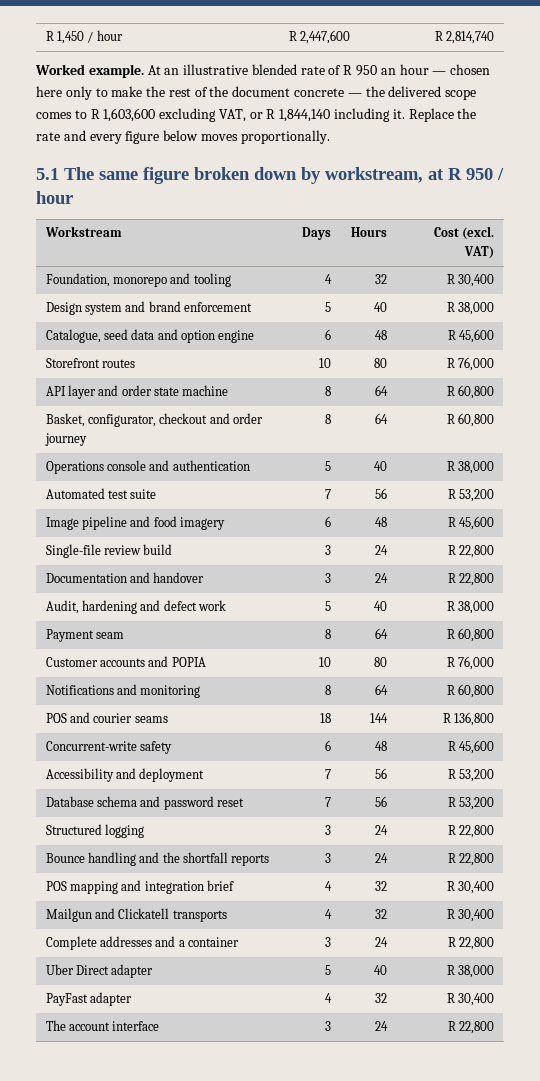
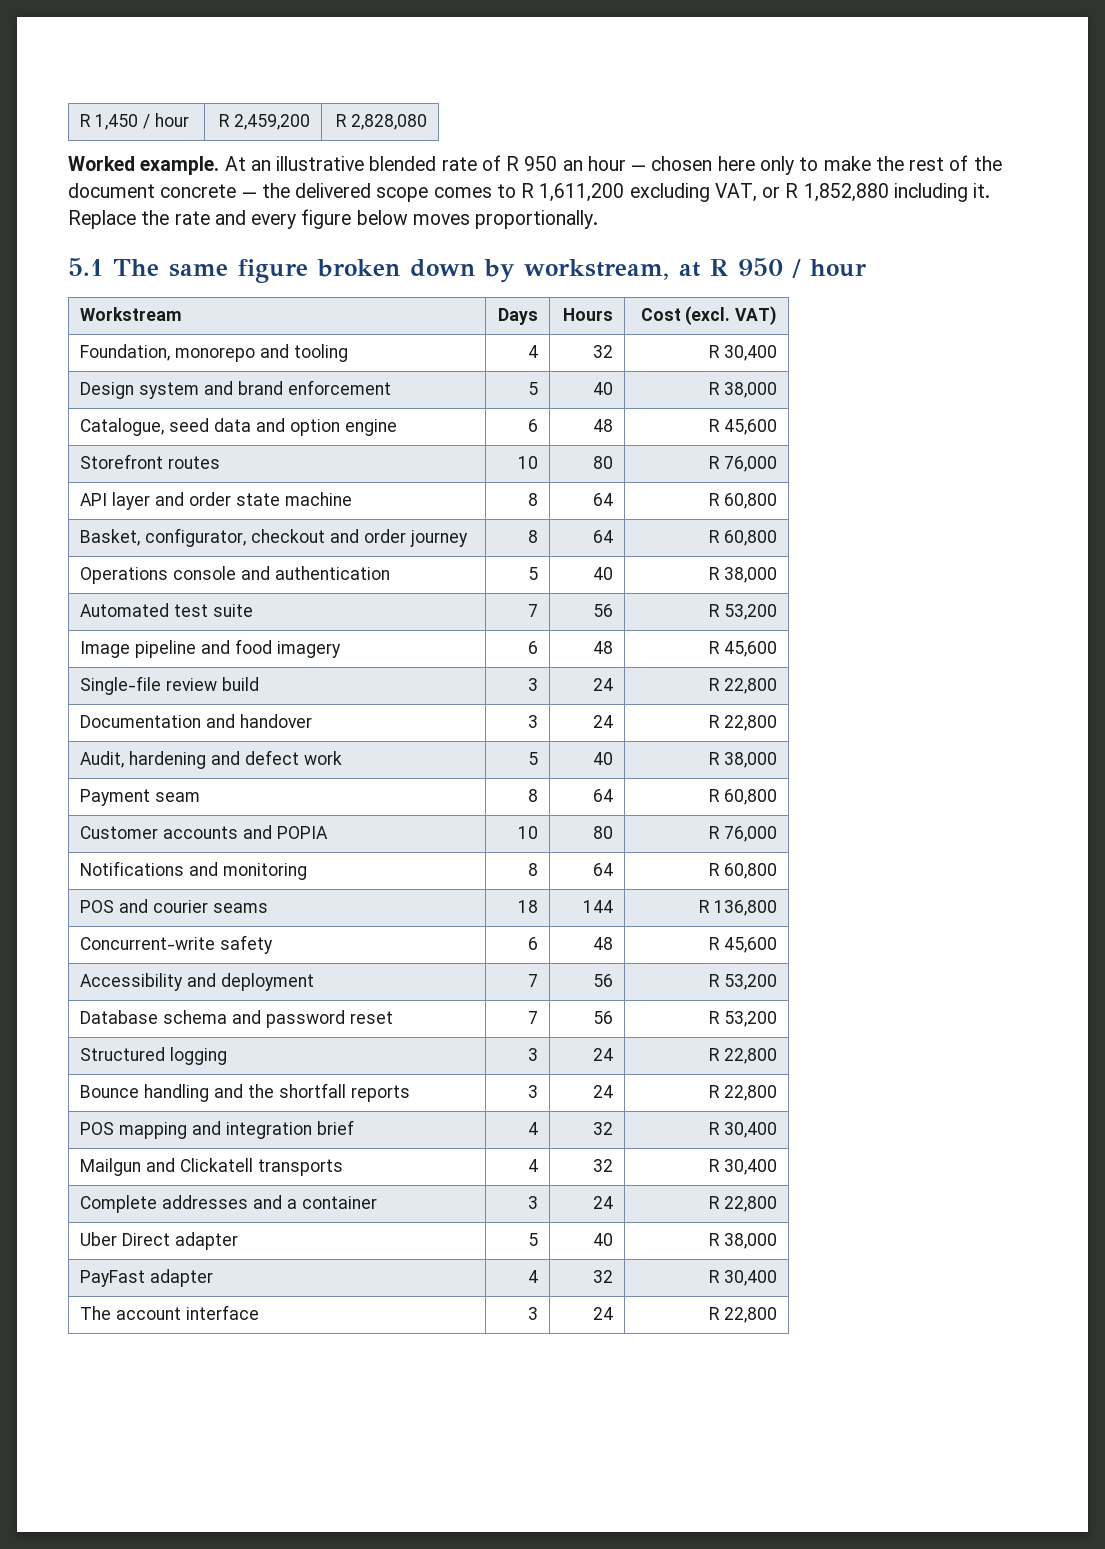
- R 1,450 / hour | R 2,447,600 | R 2,814,740
+ R 1,450 / hour | R 2,459,200 | R 2,828,080
- At an illustrative blended rate of R 950 an hour — chosen here only to make the rest of the document concrete — the delivered scope comes to R 1,603,600 excluding VAT, or R 1,844,140 including it.
+ At an illustrative blended rate of R 950 an hour — chosen here only to make the rest of the document concrete — the delivered scope comes to R 1,611,200 excluding VAT, or R 1,852,880 including it.

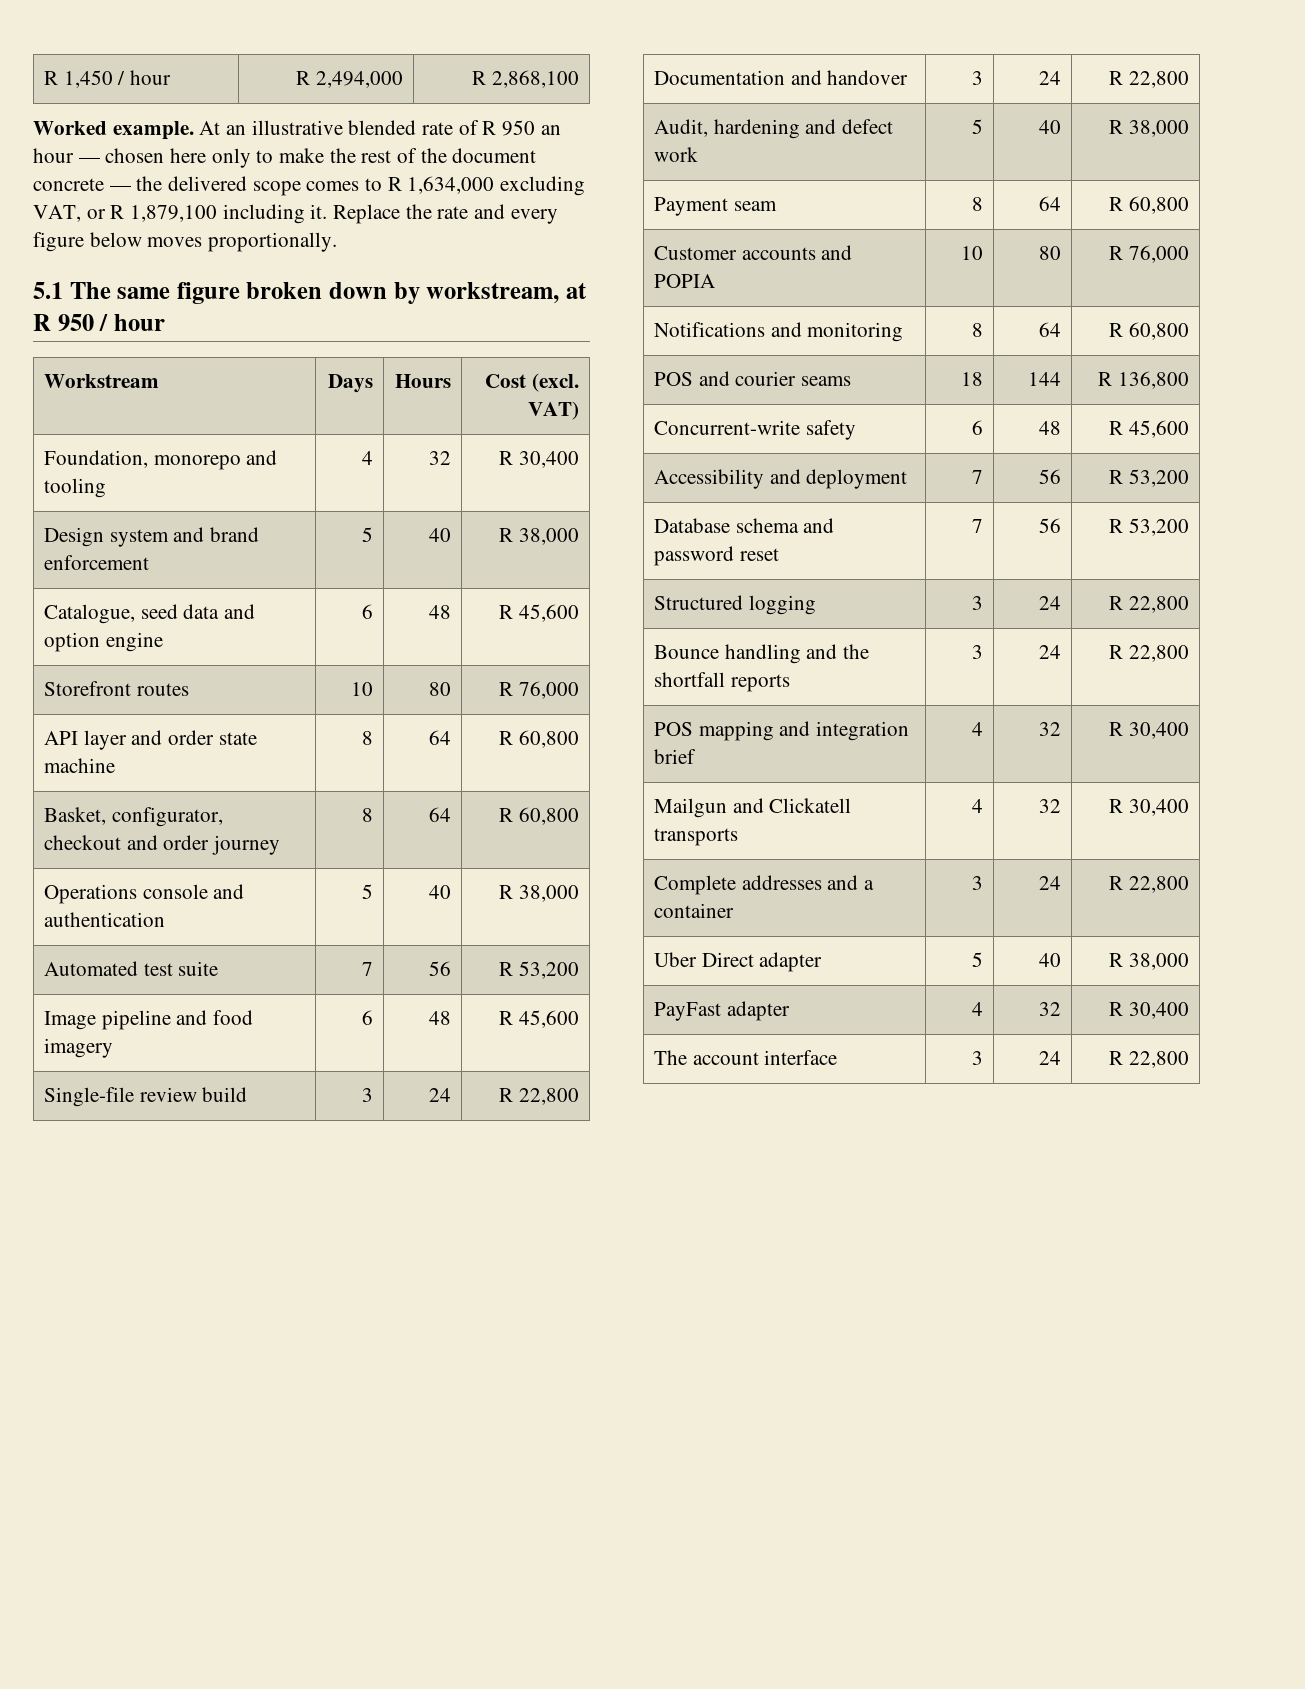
- R 1,450 / hour | R 2,459,200 | R 2,828,080
+ R 1,450 / hour | R 2,494,000 | R 2,868,100
- At an illustrative blended rate of R 950 an hour — chosen here only to make the rest of the document concrete — the delivered scope comes to R 1,611,200 excluding VAT, or R 1,852,880 including it.
+ At an illustrative blended rate of R 950 an hour — chosen here only to make the rest of the document concrete — the delivered scope comes to R 1,634,000 excluding VAT, or R 1,879,100 including it.

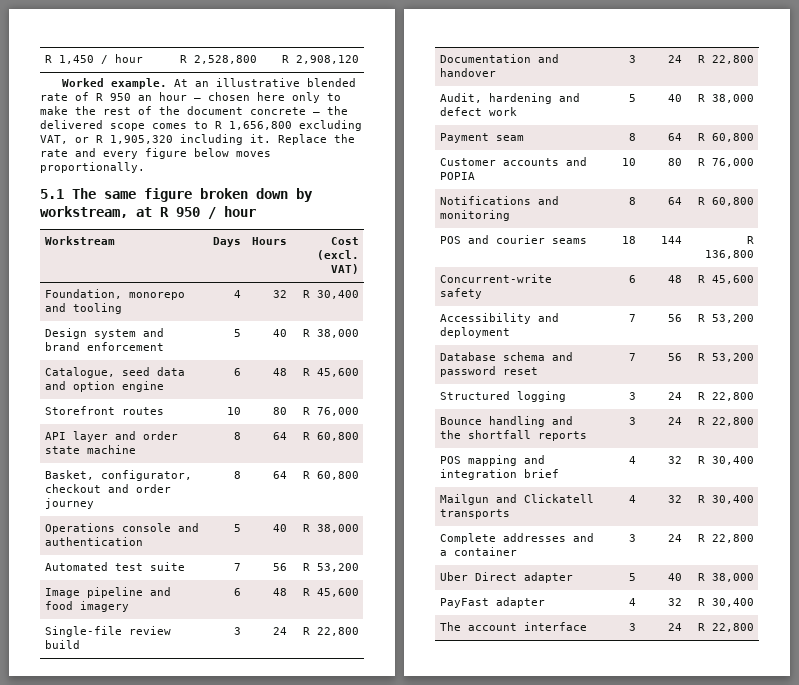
- R 1,450 / hour | R 2,494,000 | R 2,868,100
+ R 1,450 / hour | R 2,528,800 | R 2,908,120
- At an illustrative blended rate of R 950 an hour — chosen here only to make the rest of the document concrete — the delivered scope comes to R 1,634,000 excluding VAT, or R 1,879,100 including it.
+ At an illustrative blended rate of R 950 an hour — chosen here only to make the rest of the document concrete — the delivered scope comes to R 1,656,800 excluding VAT, or R 1,905,320 including it.

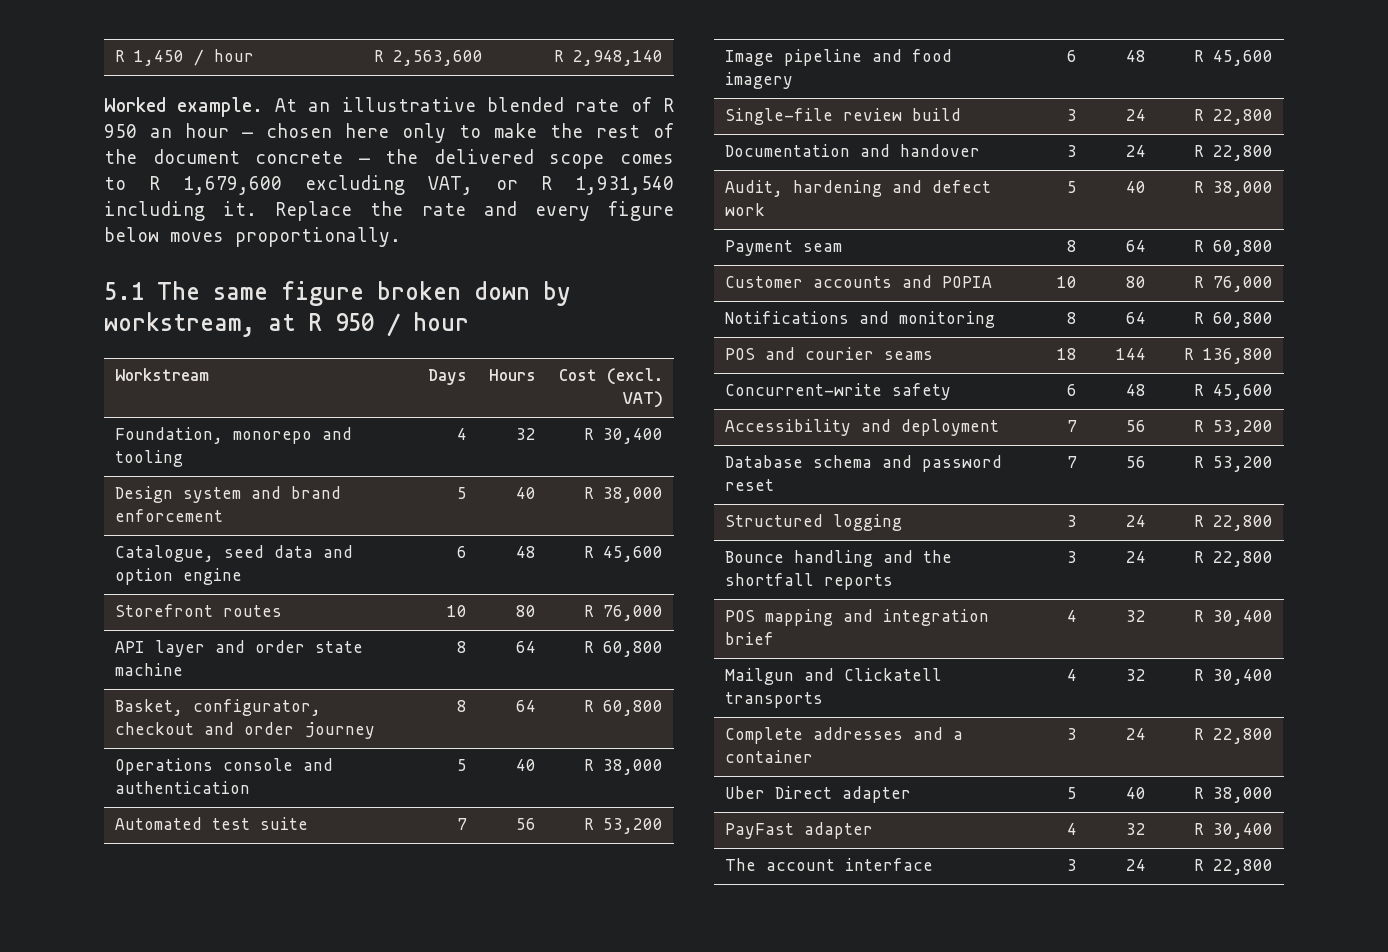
- R 1,450 / hour | R 2,528,800 | R 2,908,120
+ R 1,450 / hour | R 2,563,600 | R 2,948,140
- At an illustrative blended rate of R 950 an hour — chosen here only to make the rest of the document concrete — the delivered scope comes to R 1,656,800 excluding VAT, or R 1,905,320 including it.
+ At an illustrative blended rate of R 950 an hour — chosen here only to make the rest of the document concrete — the delivered scope comes to R 1,679,600 excluding VAT, or R 1,931,540 including it.

